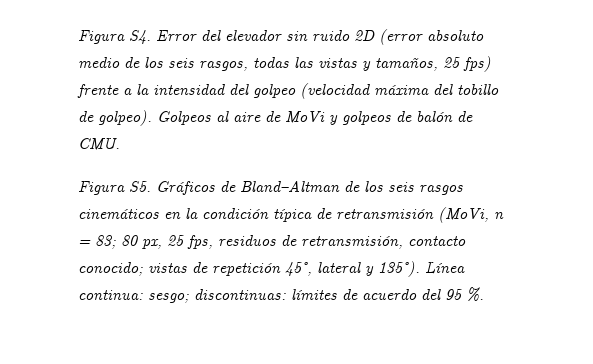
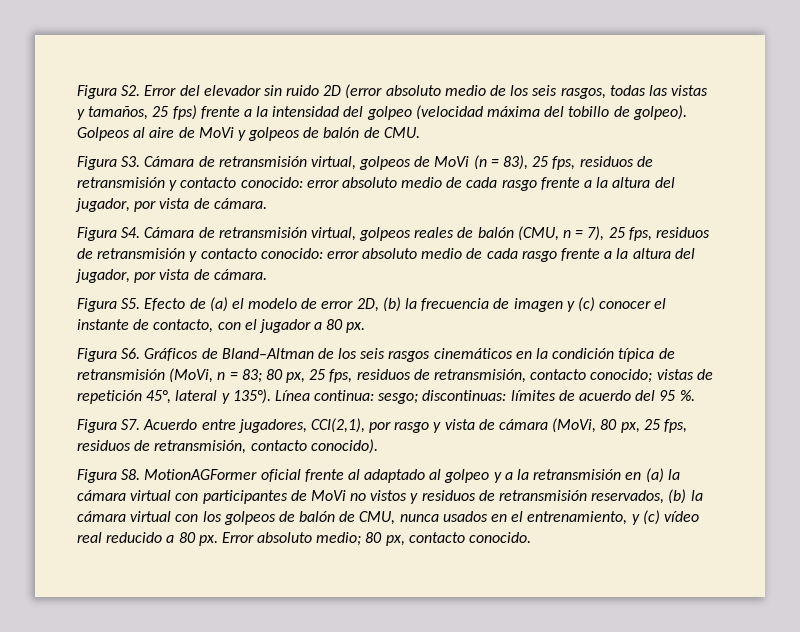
- Figura S4. Error del elevador sin ruido 2D (error absoluto medio de los seis rasgos, todas las vistas y tamaños, 25 fps) frente a la intensidad del golpeo (velocidad máxima del tobillo de golpeo).
+ Figura S2. Error del elevador sin ruido 2D (error absoluto medio de los seis rasgos, todas las vistas y tamaños, 25 fps) frente a la intensidad del golpeo (velocidad máxima del tobillo de golpeo).
- Figura S5. Gráficos de Bland–Altman de los seis rasgos cinemáticos en la condición típica de retransmisión (MoVi, n = 83; 80 px, 25 fps, residuos de retransmisión, contacto conocido; vistas de repetición 45°, lateral y 135°).
+ Figura S3. Cámara de retransmisión virtual, golpeos de MoVi (n = 83), 25 fps, residuos de retransmisión y contacto conocido: error absoluto medio de cada rasgo frente a la altura del jugador, por vista de cámara.
+ Figura S4. Cámara de retransmisión virtual, golpeos reales de balón (CMU, n = 7), 25 fps, residuos de retransmisión y contacto conocido: error absoluto medio de cada rasgo frente a la altura del jugador, por vista de cámara.
+ Figura S5. Efecto de (a) el modelo de error 2D, (b) la frecuencia de imagen y (c) conocer el instante de contacto, con el jugador a 80 px.
+ Figura S6. Gráficos de Bland–Altman de los seis rasgos cinemáticos en la condición típica de retransmisión (MoVi, n = 83; 80 px, 25 fps, residuos de retransmisión, contacto conocido; vistas de repetición 45°, lateral y 135°).
+ Figura S7. Acuerdo entre jugadores, CCI(2,1), por rasgo y vista de cámara (MoVi, 80 px, 25 fps, residuos de retransmisión, contacto conocido).
+ Figura S8. MotionAGFormer oficial frente al adaptado al golpeo y a la retransmisión en (a) la cámara virtual con participantes de MoVi no vistos y residuos de retransmisión reservados, (b) la cámara virtual con los golpeos de balón de CMU, nunca usados en el entrenamiento, y (c) vídeo real reducido a 80 px. Error absoluto medio; 80 px, contacto conocido.

